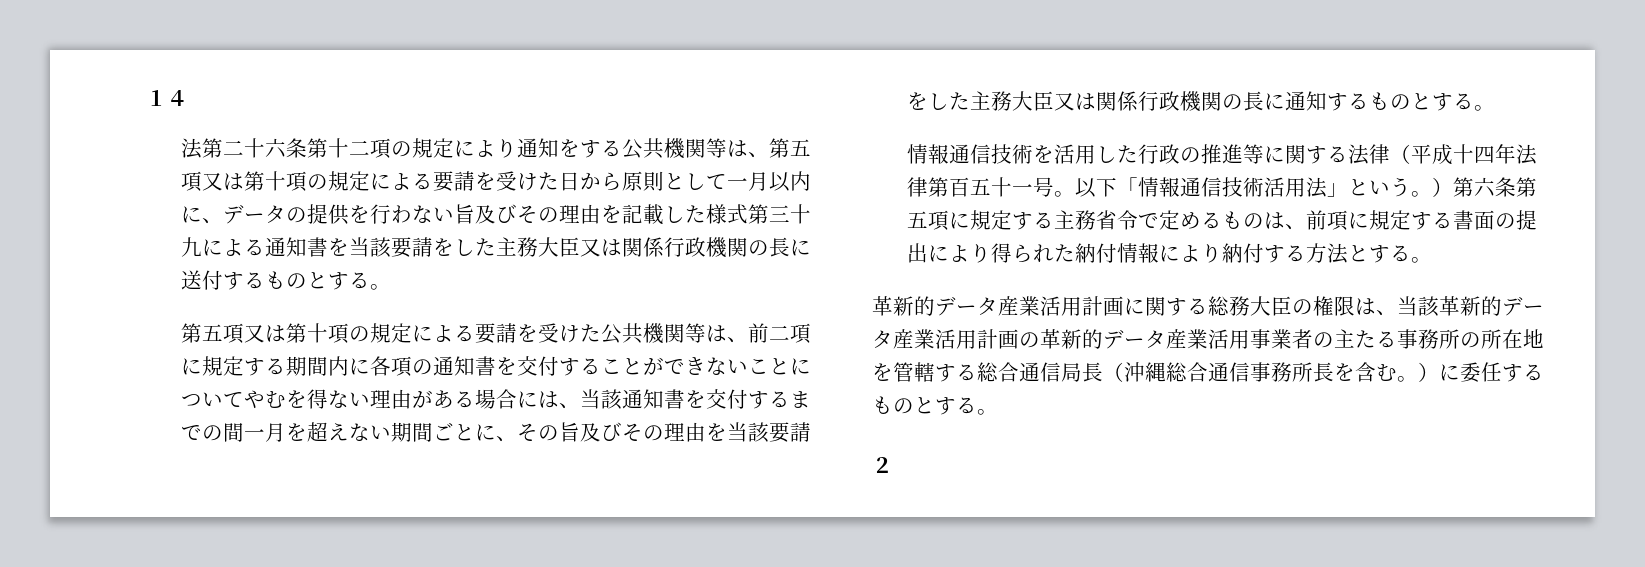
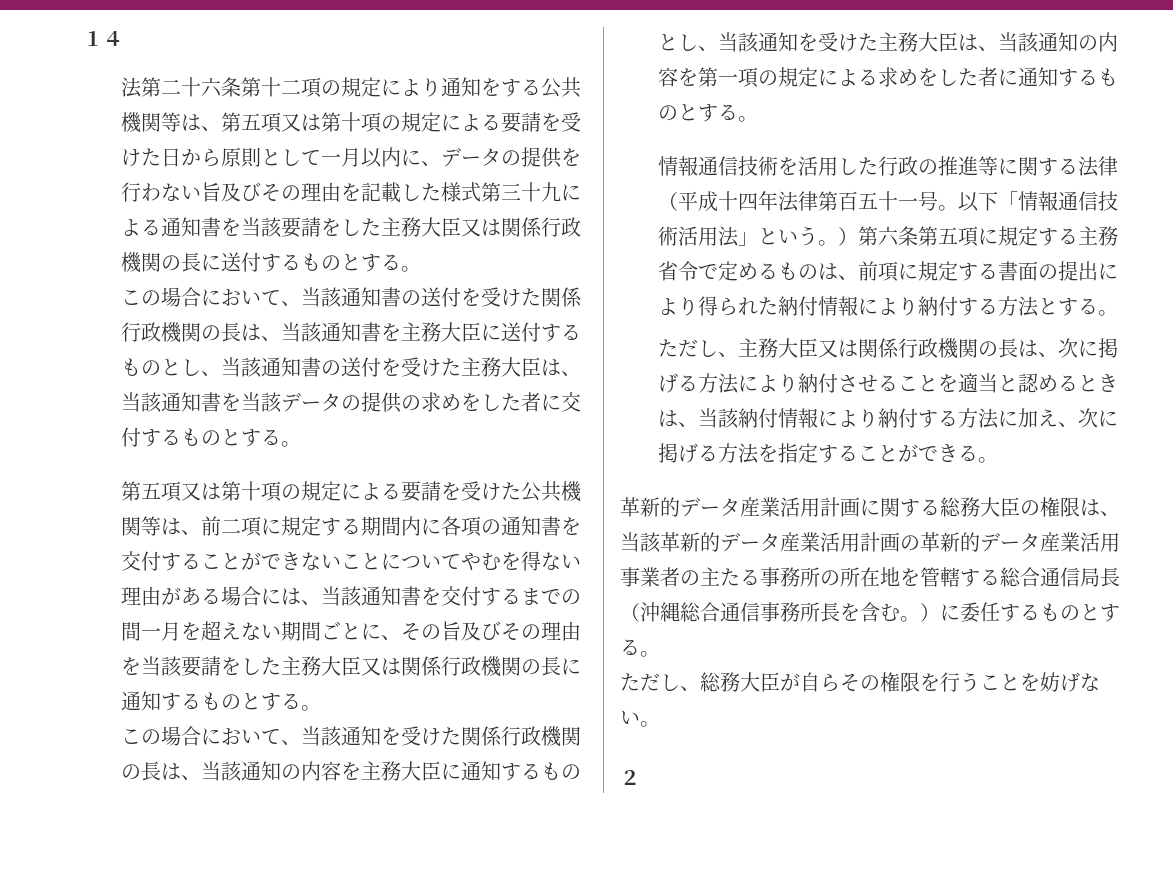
+ この場合において、当該通知書の送付を受けた関係行政機関の長は、当該通知書を主務大臣に送付するものとし、当該通知書の送付を受けた主務大臣は、当該通知書を当該データの提供の求めをした者に交付するものとする。
+ この場合において、当該通知を受けた関係行政機関の長は、当該通知の内容を主務大臣に通知するものとし、当該通知を受けた主務大臣は、当該通知の内容を第一項の規定による求めをした者に通知するものとする。
+ ただし、主務大臣又は関係行政機関の長は、次に掲げる方法により納付させることを適当と認めるときは、当該納付情報により納付する方法に加え、次に掲げる方法を指定することができる。
+ ただし、総務大臣が自らその権限を行うことを妨げない。

